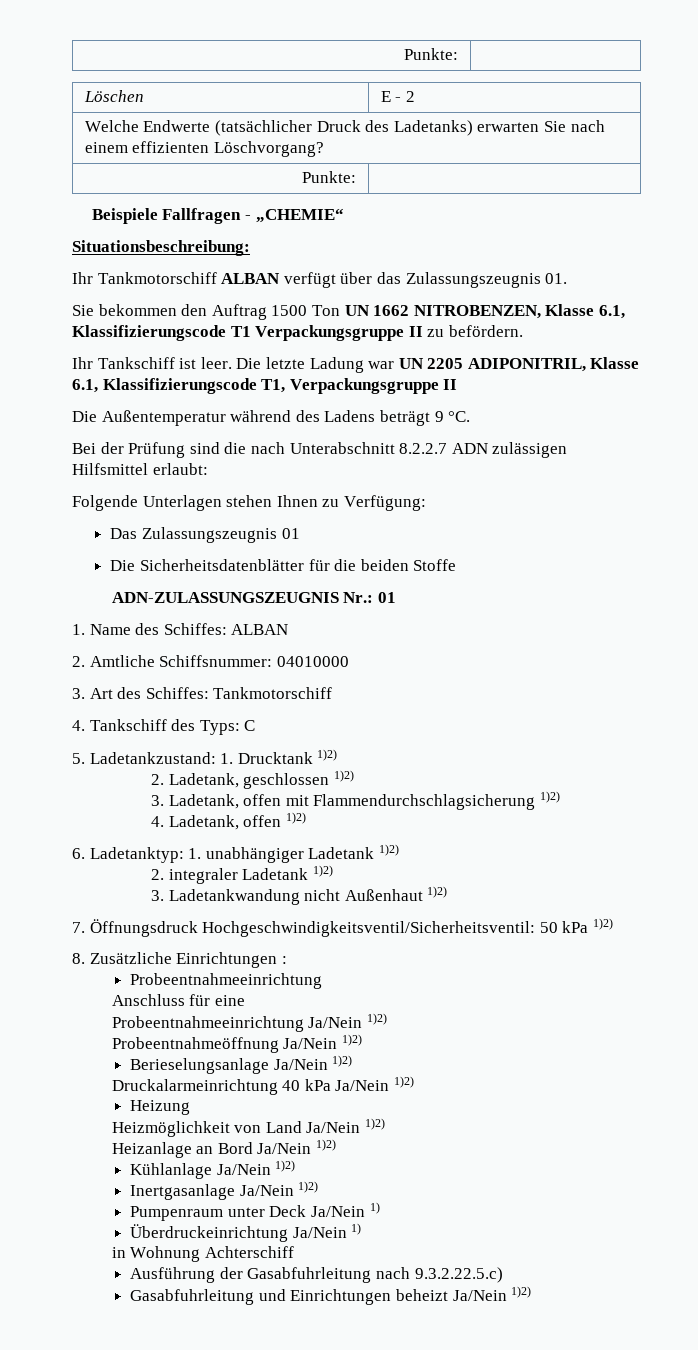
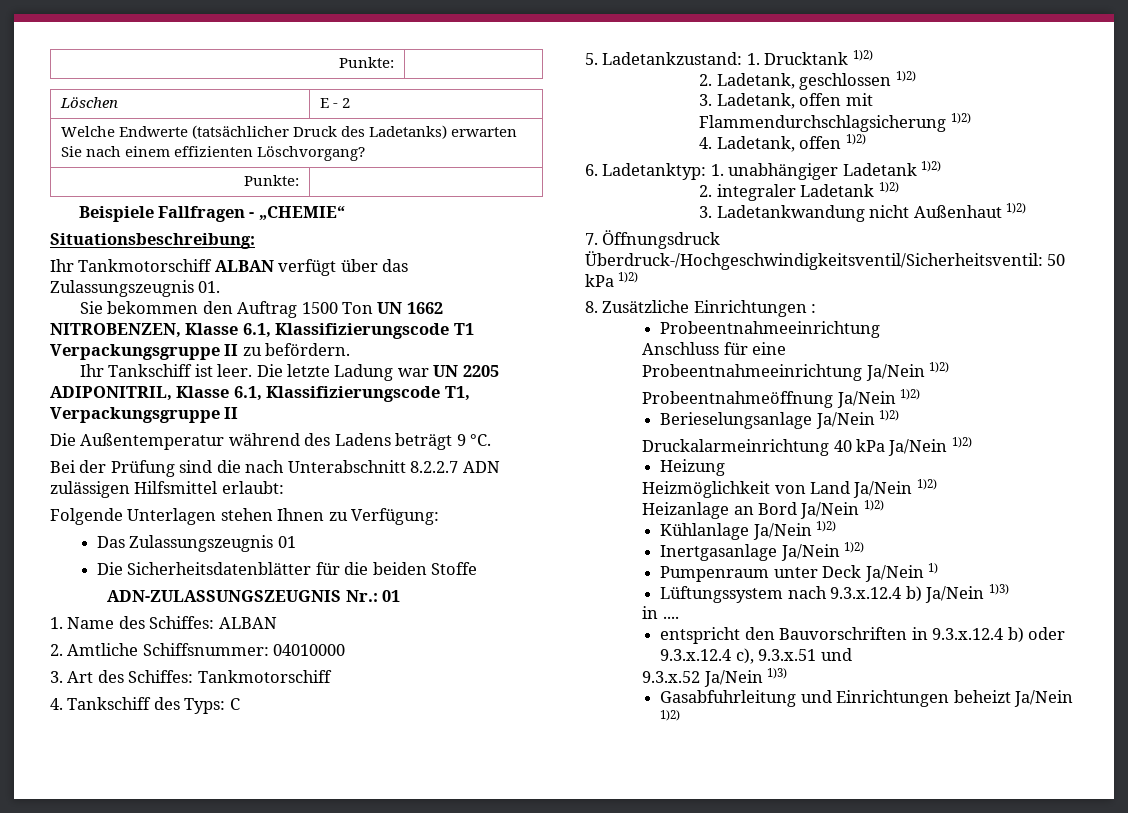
- 7. Öffnungsdruck Hochgeschwindigkeitsventil/Sicherheitsventil: 50 kPa 1)2)
+ 7. Öffnungsdruck Überdruck-/Hochgeschwindigkeitsventil/Sicherheitsventil: 50 kPa 1)2)
- Überdruckeinrichtung Ja/Nein 1)
- in Wohnung Achterschiff
- Ausführung der Gasabfuhrleitung nach 9.3.2.22.5.c)
+ Lüftungssystem nach 9.3.x.12.4 b) Ja/Nein 1)3)
+ in ....
+ entspricht den Bauvorschriften in 9.3.x.12.4 b) oder 9.3.x.12.4 c), 9.3.x.51 und
+ 9.3.x.52 Ja/Nein 1)3)

